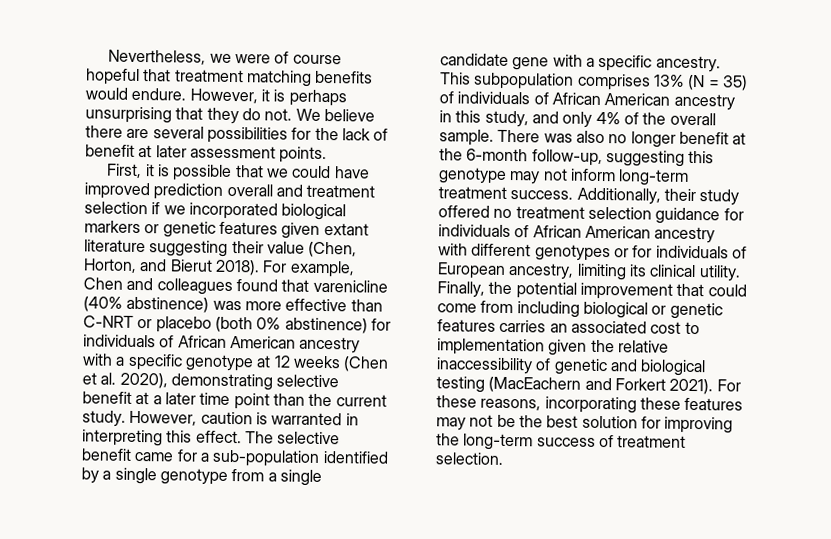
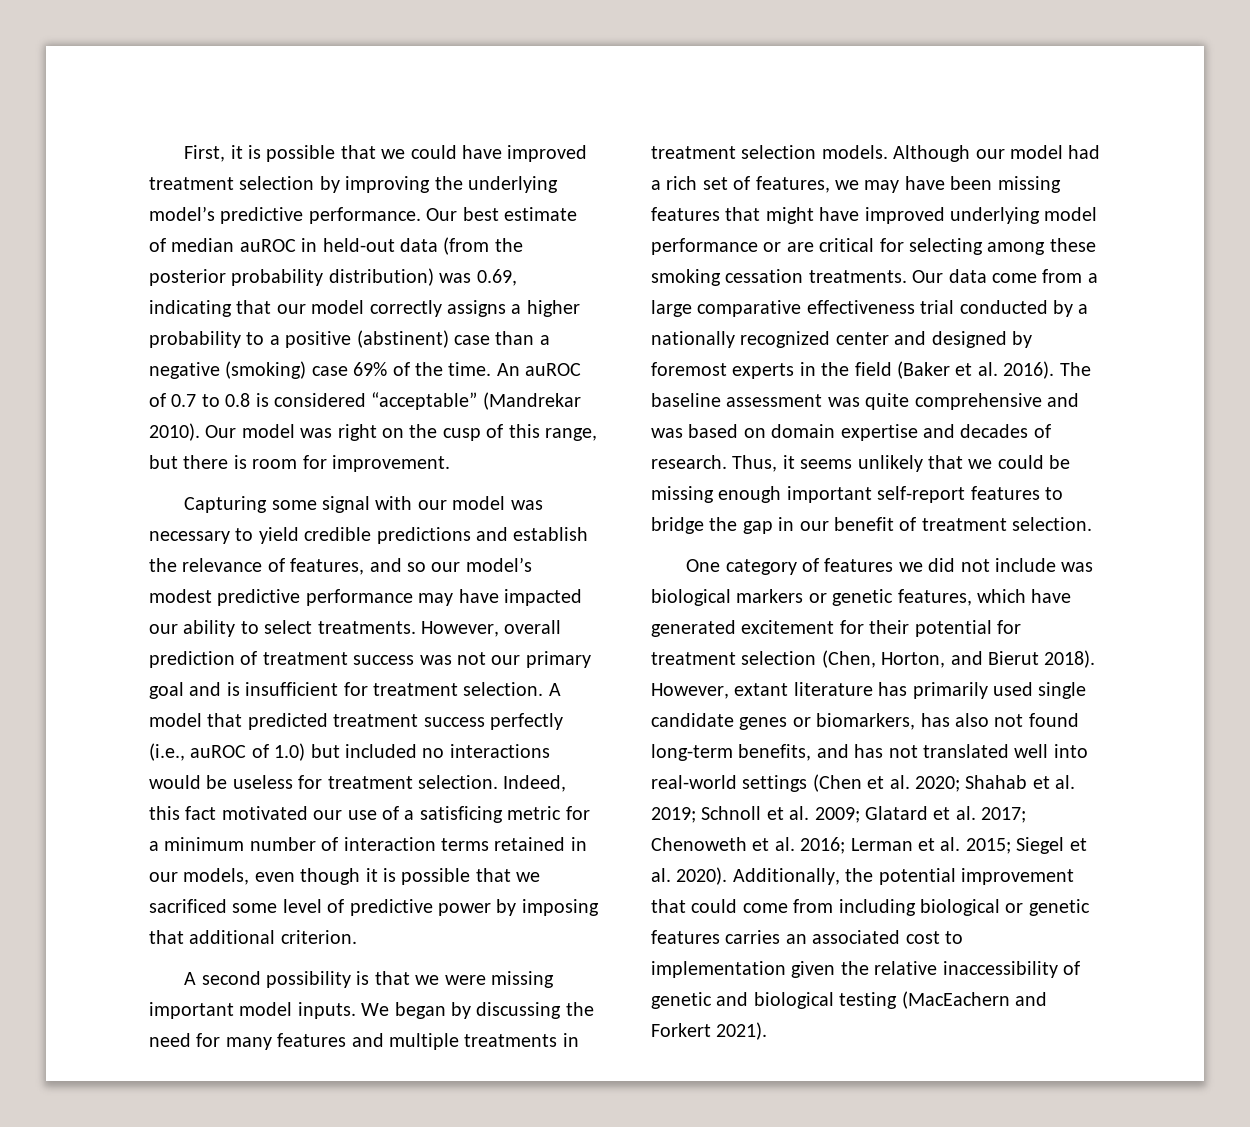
- Nevertheless, we were of course hopeful that treatment matching benefits would endure. However, it is perhaps unsurprising that they do not. We believe there are several possibilities for the lack of benefit at later assessment points.
- First, it is possible that we could have improved prediction overall and treatment selection if we incorporated biological markers or genetic features given extant literature suggesting their value (Chen, Horton, and Bierut 2018).
+ First, it is possible that we could have improved treatment selection by improving the underlying model’s predictive performance. Our best estimate of median auROC in held-out data (from the posterior probability distribution) was 0.69, indicating that our model correctly assigns a higher probability to a positive (abstinent) case than a negative (smoking) case 69% of the time. An auROC of 0.7 to 0.8 is considered “acceptable” (Mandrekar 2010). Our model was right on the cusp of this range, but there is room for improvement.
+ Capturing some signal with our model was necessary to yield credible predictions and establish the relevance of features, and so our model’s modest predictive performance may have impacted our ability to select treatments. However, overall prediction of treatment success was not our primary goal and is insufficient for treatment selection. A model that predicted treatment success perfectly (i.e., auROC of 1.0) but included no interactions would be useless for treatment selection. Indeed, this fact motivated our use of a satisficing metric for a minimum number of interaction terms retained in our models, even though it is possible that we sacrificed some level of predictive power by imposing that additional criterion.
+ A second possibility is that we were missing important model inputs. We began by discussing the need for many features and multiple treatments in treatment selection models. Although our model had a rich set of features, we may have been missing features that might have improved underlying model performance or are critical for selecting among these smoking cessation treatments. Our data come from a large comparative effectiveness trial conducted by a nationally recognized center and designed by foremost experts in the field (Baker et al. 2016). The baseline assessment was quite comprehensive and was based on domain expertise and decades of research. Thus, it seems unlikely that we could be missing enough important self-report features to bridge the gap in our benefit of treatment selection.
+ One category of features we did not include was biological markers or genetic features, which have generated excitement for their potential for treatment selection (Chen, Horton, and Bierut 2018).
- For example, Chen and colleagues found that varenicline (40% abstinence) was more effective than C-NRT or placebo (both 0% abstinence) for individuals of African American ancestry with a specific genotype at 12 weeks (Chen et al. 2020), demonstrating selective benefit at a later time point than the current study. However, caution is warranted in interpreting this effect. The selective benefit came for a sub-population identified by a single genotype from a single candidate gene with a specific ancestry. This subpopulation comprises 13% (N = 35) of individuals of African American ancestry in this study, and only 4% of the overall sample. There was also no longer benefit at the 6-month follow-up, suggesting this genotype may not inform long-term treatment success. Additionally, their study offered no treatment selection guidance for individuals of African American ancestry with different genotypes or for individuals of European ancestry, limiting its clinical utility. Finally, the potential improvement that could come from including biological or genetic features carries an associated cost to implementation given the relative inaccessibility of genetic and biological testing (MacEachern and Forkert 2021). For these reasons, incorporating these features may not be the best solution for improving the long-term success of treatment selection.
+ However, extant literature has primarily used single candidate genes or biomarkers, has also not found long-term benefits, and has not translated well into real-world settings (Chen et al. 2020; Shahab et al. 2019; Schnoll et al. 2009; Glatard et al. 2017; Chenoweth et al. 2016; Lerman et al. 2015; Siegel et al. 2020). Additionally, the potential improvement that could come from including biological or genetic features carries an associated cost to implementation given the relative inaccessibility of genetic and biological testing (MacEachern and Forkert 2021).

